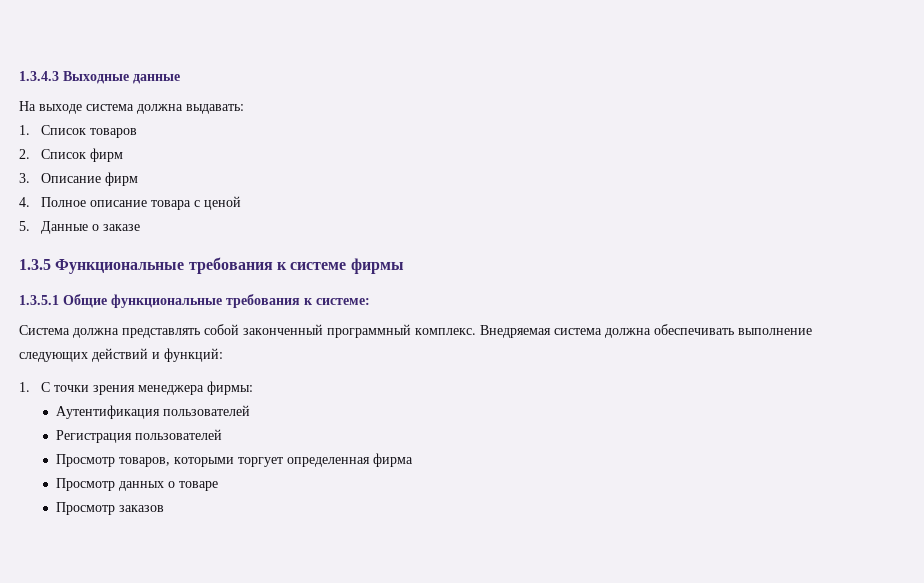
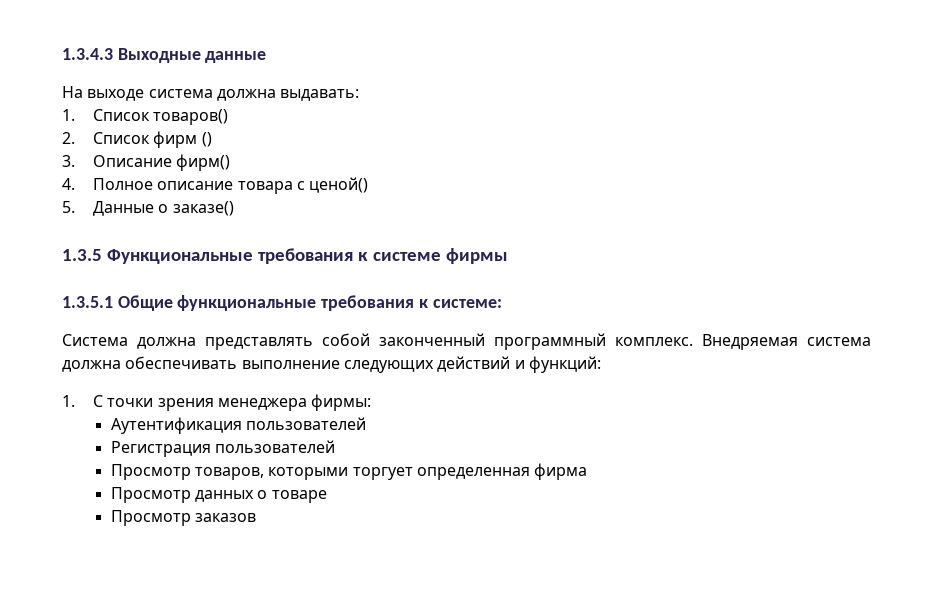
- 1. Список товаров
+ 1. Список товаров()
- 2. Список фирм
+ 2. Список фирм ()
- 3. Описание фирм
+ 3. Описание фирм()
- 4. Полное описание товара с ценой
+ 4. Полное описание товара с ценой()
- 5. Данные о заказе
+ 5. Данные о заказе()

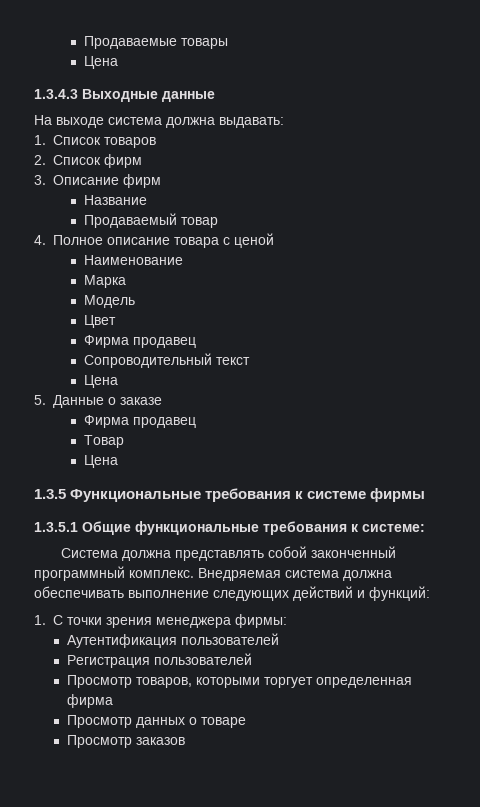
+ Продаваемые товары
+ Цена
- 1. Список товаров()
+ 1. Список товаров
- 2. Список фирм ()
+ 2. Список фирм
- 3. Описание фирм()
+ 3. Описание фирм
+ Название
+ Продаваемый товар
- 4. Полное описание товара с ценой()
- 5. Данные о заказе()
+ 4. Полное описание товара с ценой
+ Наименование
+ Марка
+ Модель
+ Цвет
+ Фирма продавец
+ Сопроводительный текст
+ Цена
+ 5. Данные о заказе
+ Фирма продавец
+ Товар
+ Цена

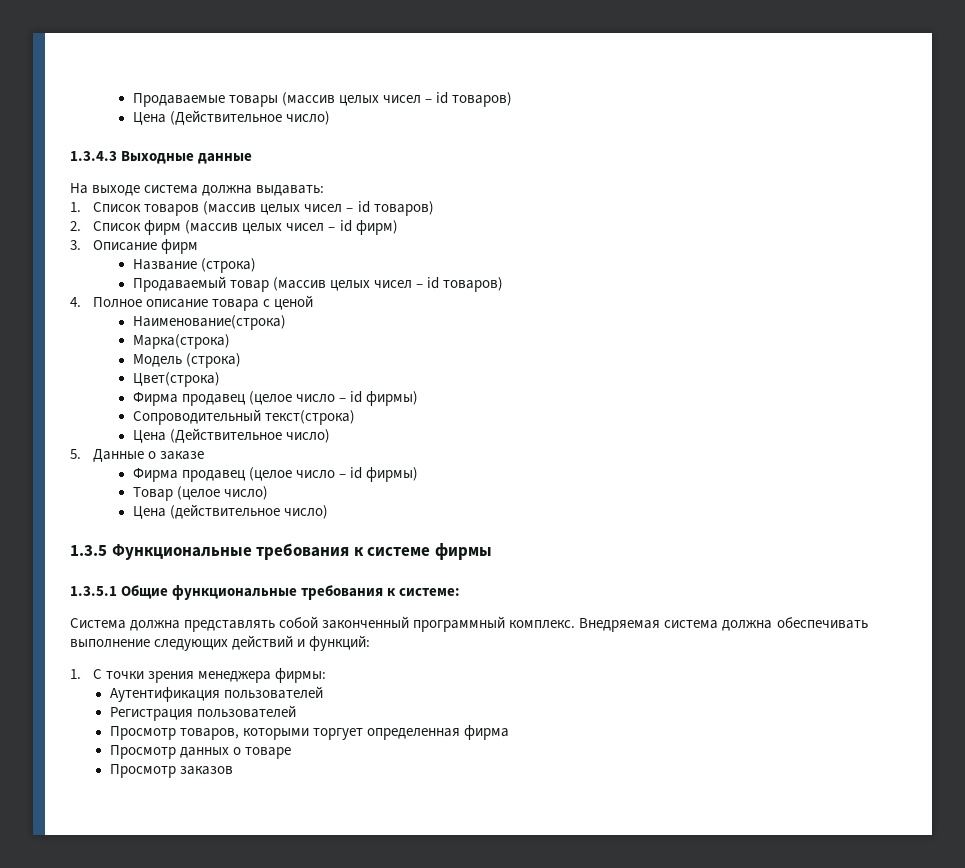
- Продаваемые товары
- Цена
+ Продаваемые товары (массив целых чисел – id товаров)
+ Цена (Действительное число)
- 1. Список товаров
- 2. Список фирм
+ 1. Список товаров (массив целых чисел – id товаров)
+ 2. Список фирм (массив целых чисел – id фирм)
- Название
+ Название (строка)
- Продаваемый товар
+ Продаваемый товар (массив целых чисел – id товаров)
- Наименование
- Марка
+ Наименование(строка)
+ Марка(строка)
- Модель
- Цвет
- Фирма продавец
+ Модель (строка)
+ Цвет(строка)
+ Фирма продавец (целое число – id фирмы)
- Сопроводительный текст
- Цена
+ Сопроводительный текст(строка)
+ Цена (Действительное число)
  5. Данные о заказе
- Фирма продавец
+ Фирма продавец (целое число – id фирмы)
- Товар
- Цена
+ Товар (целое число)
+ Цена (действительное число)

